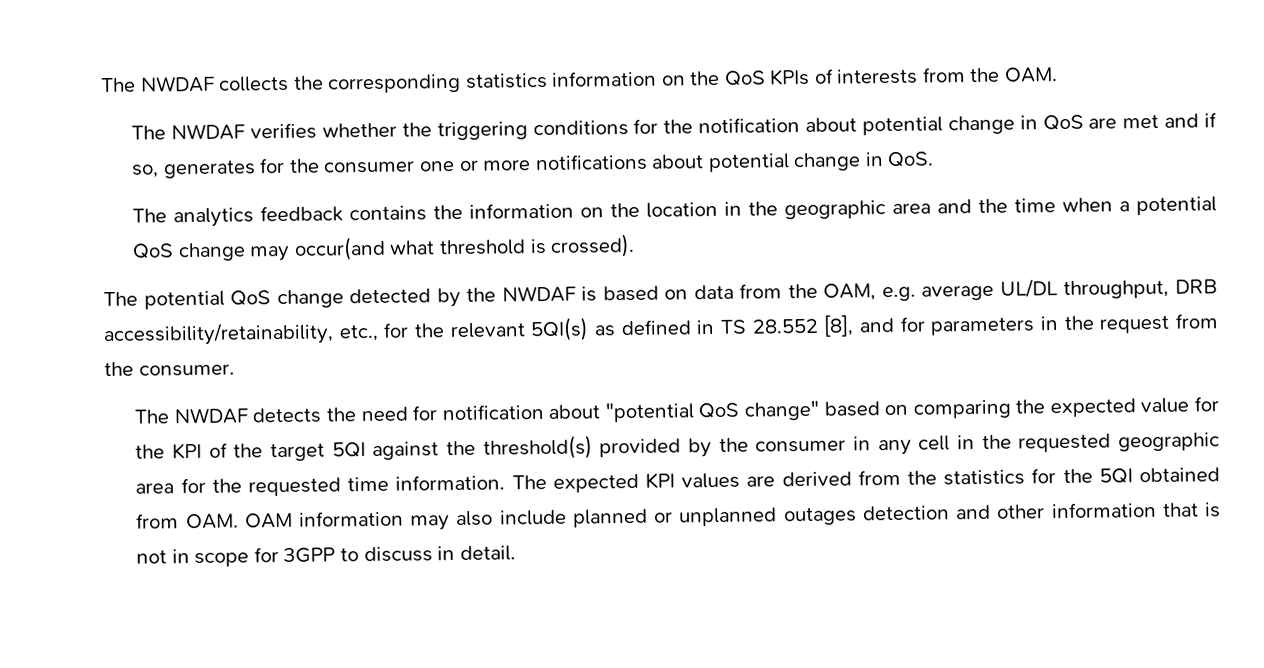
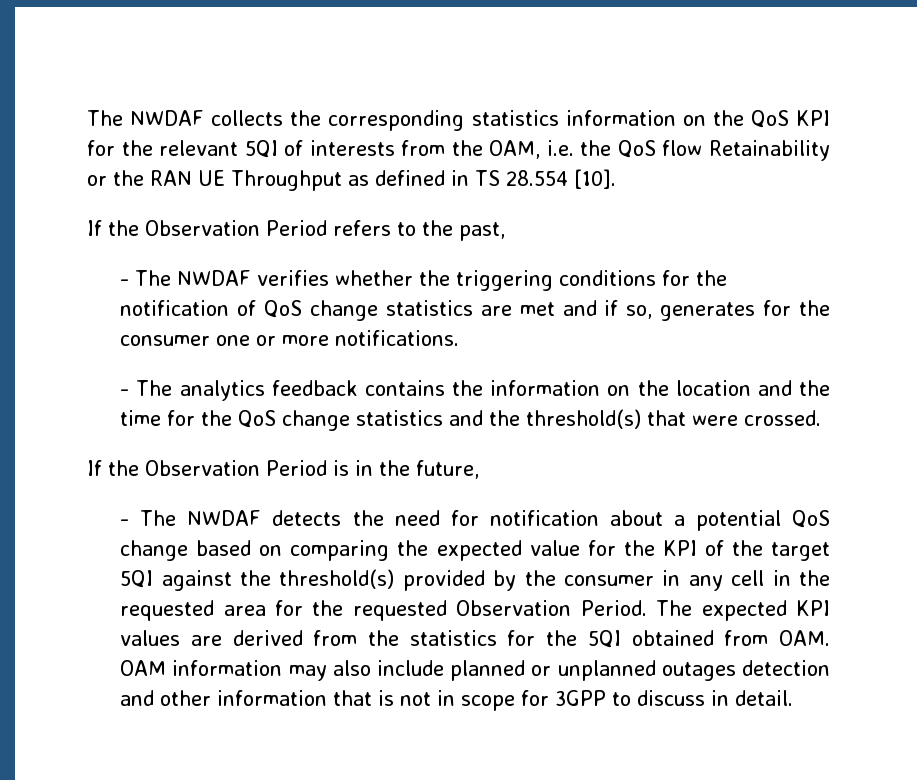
- The NWDAF collects the corresponding statistics information on the QoS KPIs of interests from the OAM.
- The NWDAF verifies whether the triggering conditions for the notification about potential change in QoS are met and if so, generates for the consumer one or more notifications about potential change in QoS.
- The analytics feedback contains the information on the location in the geographic area and the time when a potential QoS change may occur(and what threshold is crossed).
- The potential QoS change detected by the NWDAF is based on data from the OAM, e.g. average UL/DL throughput, DRB accessibility/retainability, etc., for the relevant 5QI(s) as defined in TS 28.552 [8], and for parameters in the request from the consumer.
- The NWDAF detects the need for notification about "potential QoS change" based on comparing the expected value for the KPI of the target 5QI against the threshold(s) provided by the consumer in any cell in the requested geographic area for the requested time information.
+ The NWDAF collects the corresponding statistics information on the QoS KPI for the relevant 5QI of interests from the OAM, i.e. the QoS flow Retainability or the RAN UE Throughput as defined in TS 28.554 [10].
+ If the Observation Period refers to the past,
+ - The NWDAF verifies whether the triggering conditions for the notification of QoS change statistics are met and if so, generates for the consumer one or more notifications.
+ - The analytics feedback contains the information on the location and the time for the QoS change statistics and the threshold(s) that were crossed.
+ If the Observation Period is in the future,
+ - The NWDAF detects the need for notification about a potential QoS change based on comparing the expected value for the KPI of the target 5QI against the threshold(s) provided by the consumer in any cell in the requested area for the requested Observation Period.

